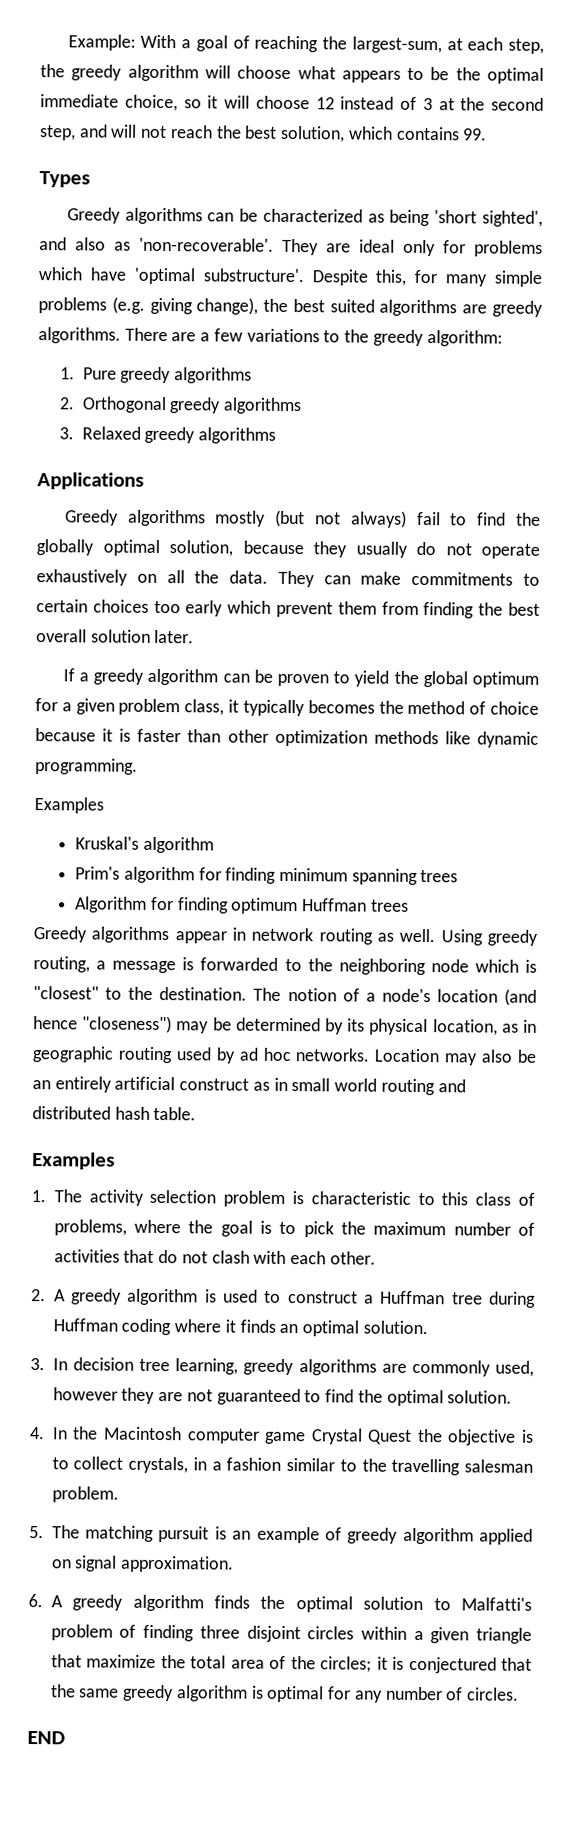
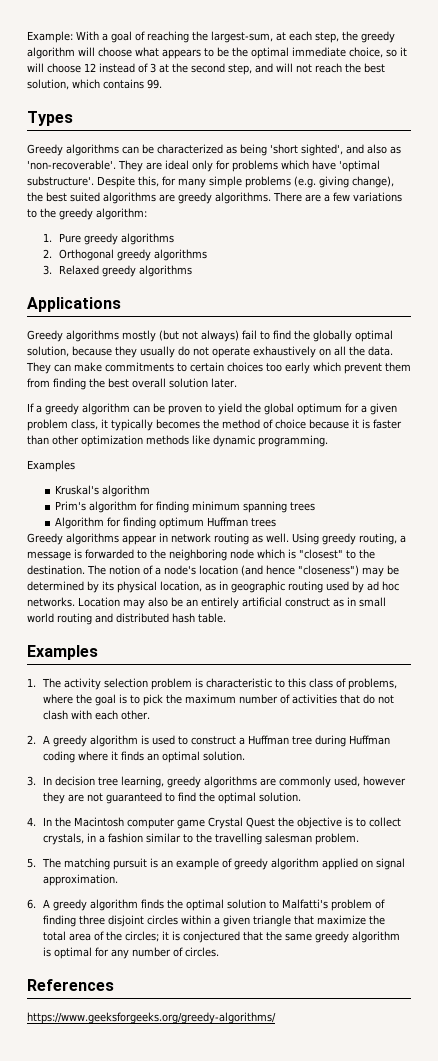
- END
+ References
+ https://www.geeksforgeeks.org/greedy-algorithms/

